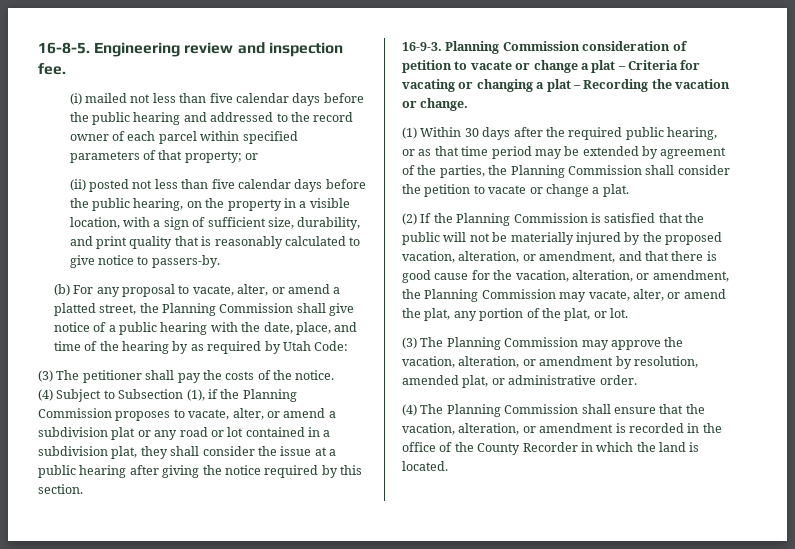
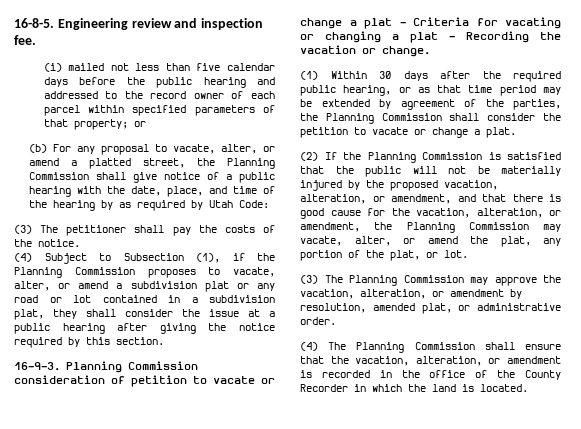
- (ii) posted not less than five calendar days before the public hearing, on the property in a visible location, with a sign of sufficient size, durability, and print quality that is reasonably calculated to give notice to passers-by.

